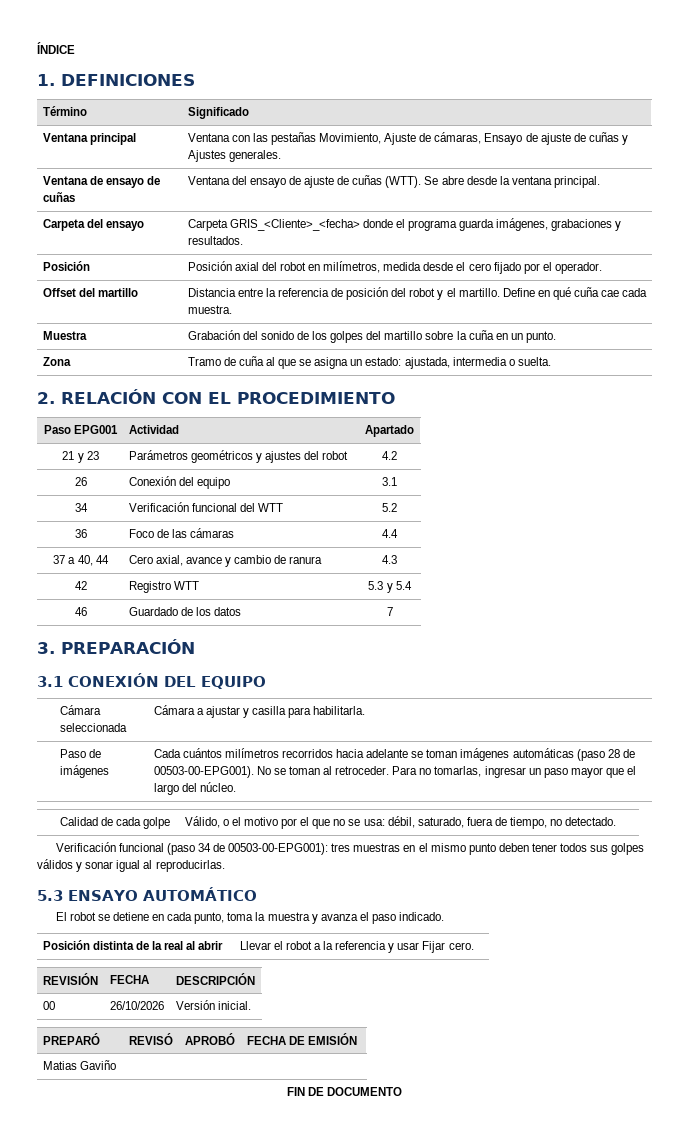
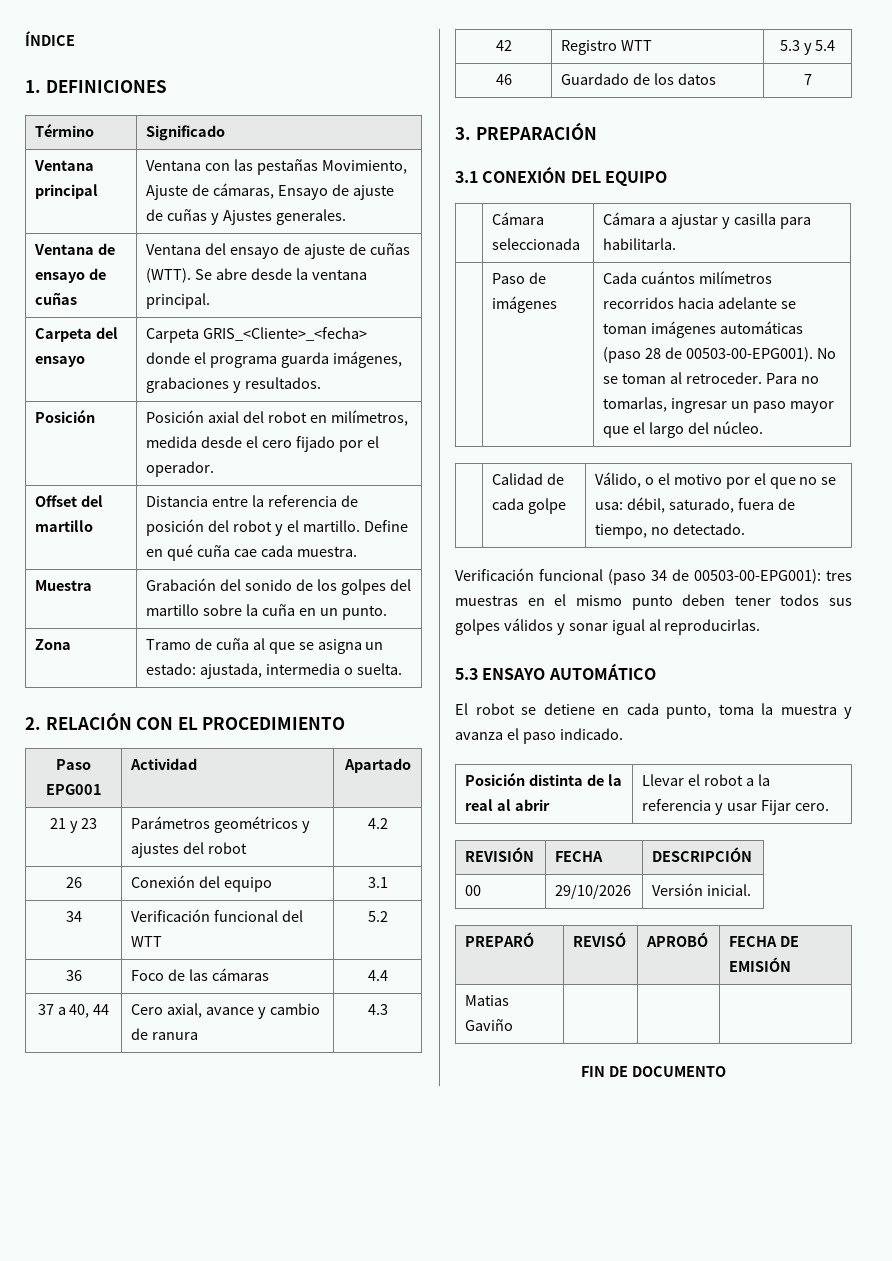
- 00 | 26/10/2026 | Versión inicial.
+ 00 | 29/10/2026 | Versión inicial.

